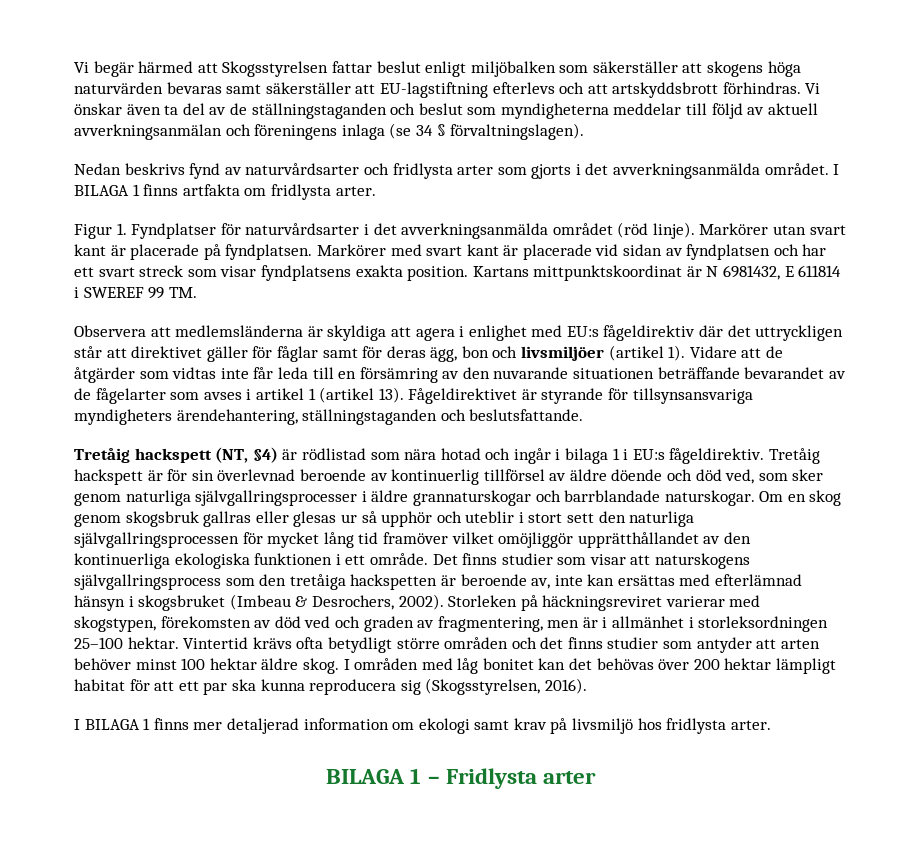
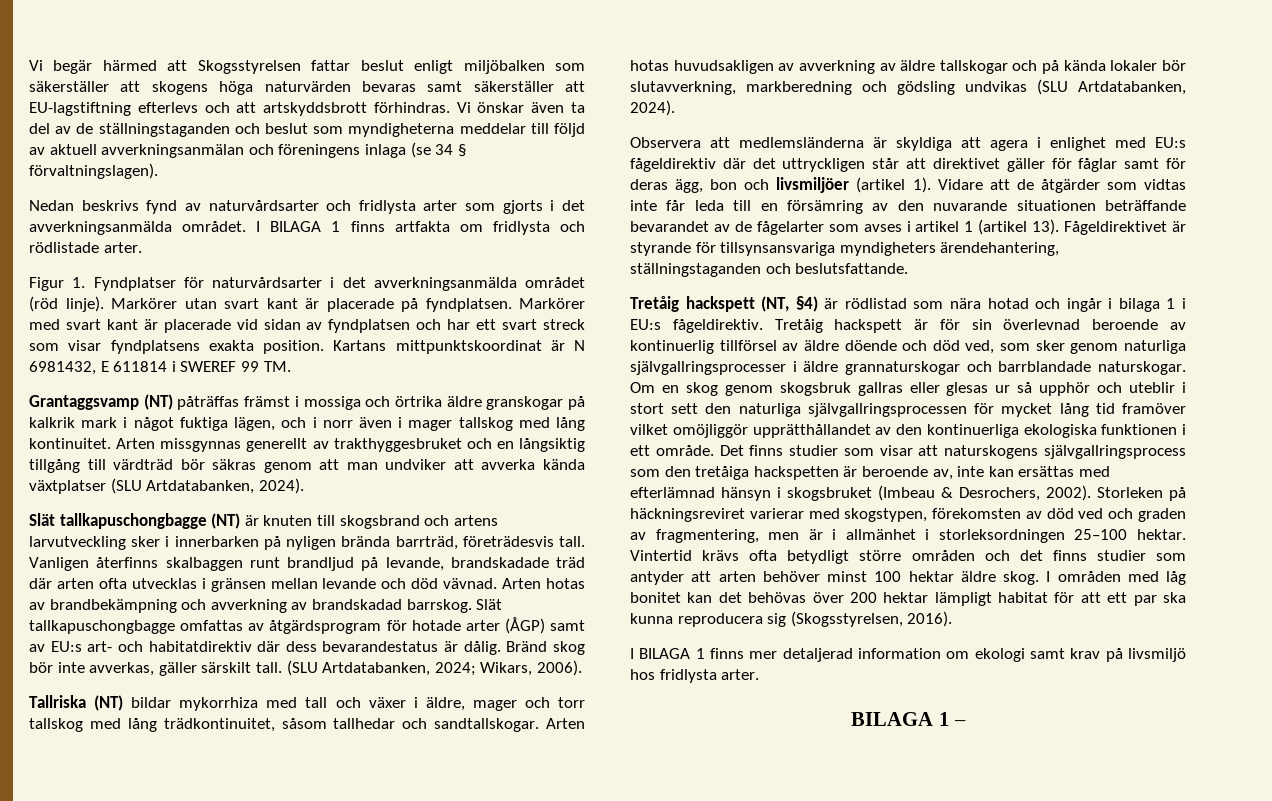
- I BILAGA 1 finns artfakta om fridlysta arter.
+ I BILAGA 1 finns artfakta om fridlysta och rödlistade arter.
+ Grantaggsvamp (NT) påträffas främst i mossiga och örtrika äldre granskogar på kalkrik mark i något fuktiga lägen, och i norr även i mager tallskog med lång kontinuitet. Arten missgynnas generellt av trakthyggesbruket och en långsiktig tillgång till värdträd bör säkras genom att man undviker att avverka kända växtplatser (SLU Artdatabanken, 2024).
+ Slät tallkapuschongbagge (NT) är knuten till skogsbrand och artens larvutveckling sker i innerbarken på nyligen brända barrträd, företrädesvis tall. Vanligen återfinns skalbaggen runt brandljud på levande, brandskadade träd där arten ofta utvecklas i gränsen mellan levande och död vävnad. Arten hotas av brandbekämpning och avverkning av brandskadad barrskog. Slät tallkapuschongbagge omfattas av åtgärdsprogram för hotade arter (ÅGP) samt av EU:s art- och habitatdirektiv där dess bevarandestatus är dålig. Bränd skog bör inte avverkas, gäller särskilt tall. (SLU Artdatabanken, 2024; Wikars, 2006).
+ Tallriska (NT) bildar mykorrhiza med tall och växer i äldre, mager och torr tallskog med lång trädkontinuitet, såsom tallhedar och sandtallskogar. Arten hotas huvudsakligen av avverkning av äldre tallskogar och på kända lokaler bör slutavverkning, markberedning och gödsling undvikas (SLU Artdatabanken, 2024).
- BILAGA 1 – Fridlysta arter
+ BILAGA 1 –

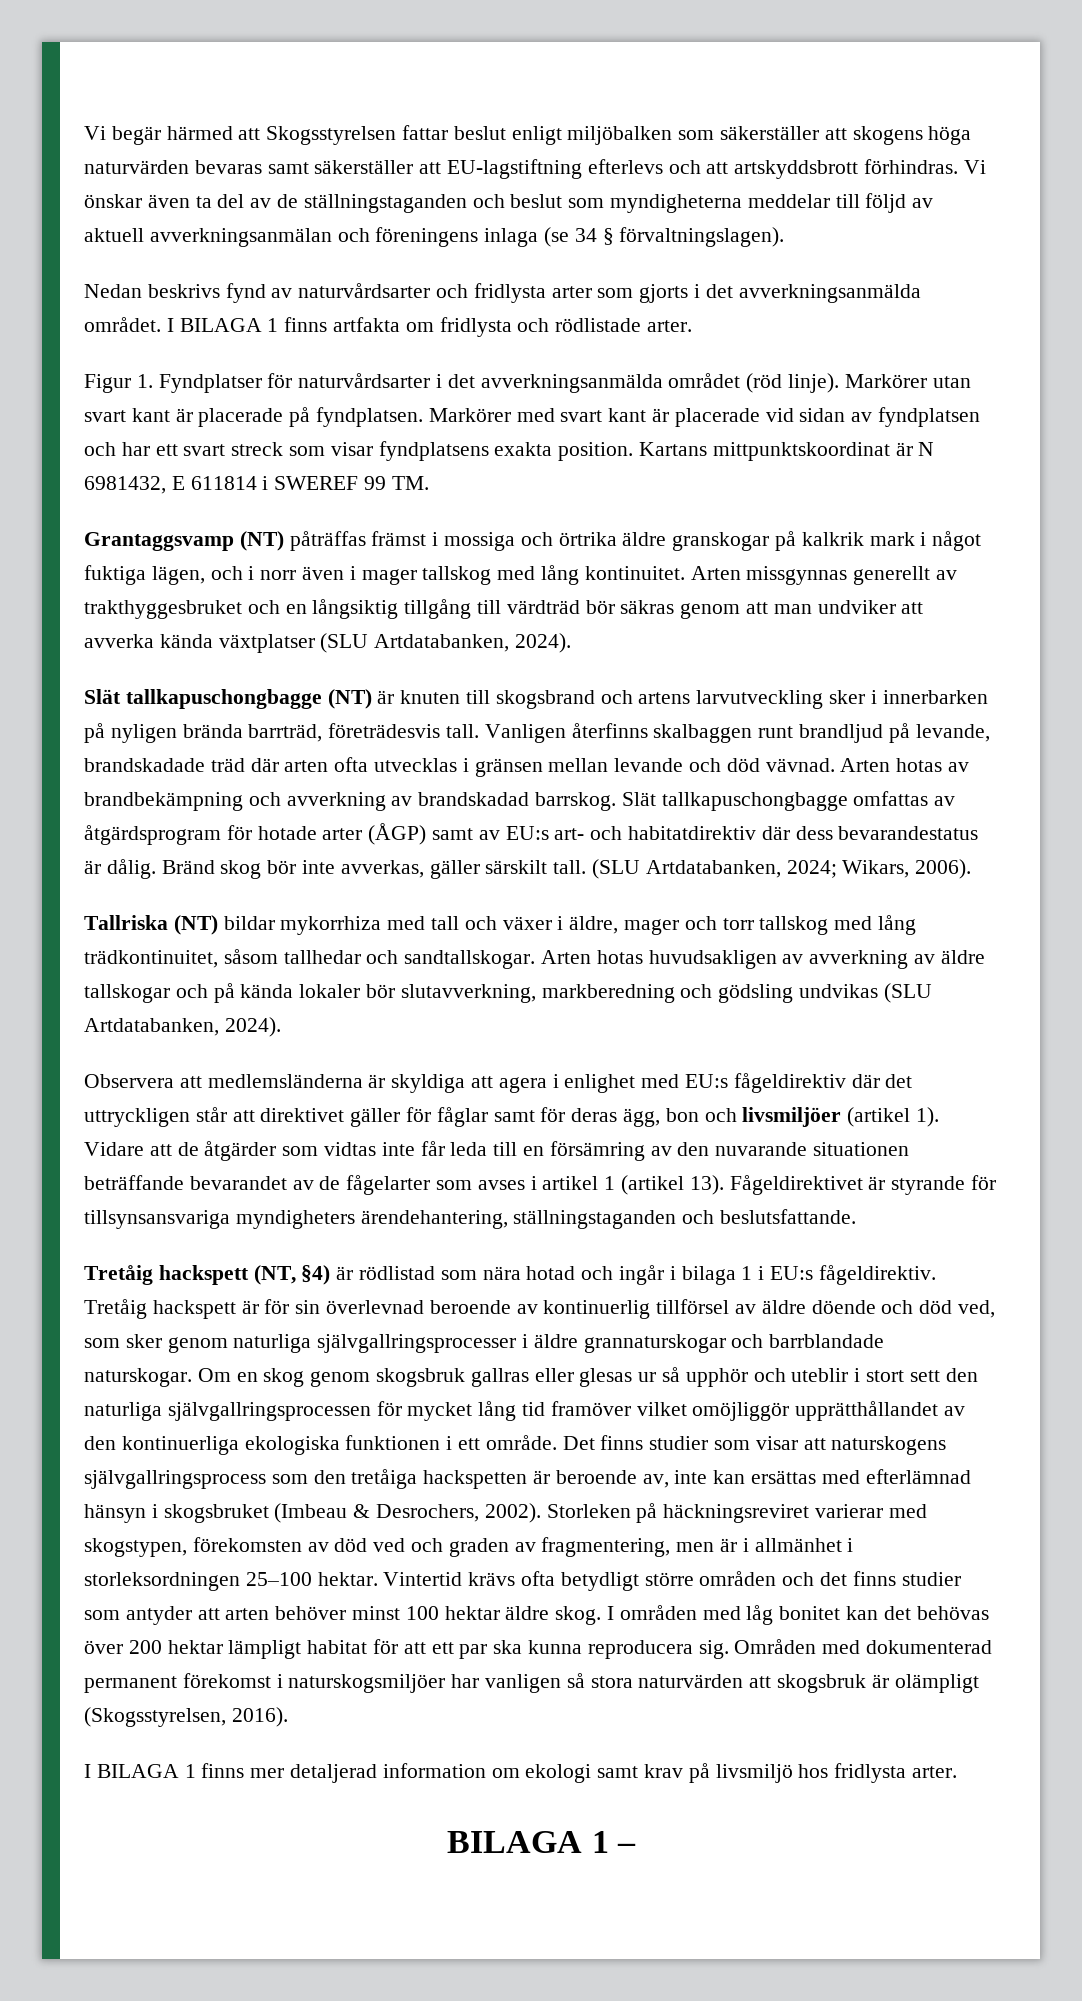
- I områden med låg bonitet kan det behövas över 200 hektar lämpligt habitat för att ett par ska kunna reproducera sig (Skogsstyrelsen, 2016).
+ I områden med låg bonitet kan det behövas över 200 hektar lämpligt habitat för att ett par ska kunna reproducera sig. Områden med dokumenterad permanent förekomst i naturskogsmiljöer har vanligen så stora naturvärden att skogsbruk är olämpligt (Skogsstyrelsen, 2016).

